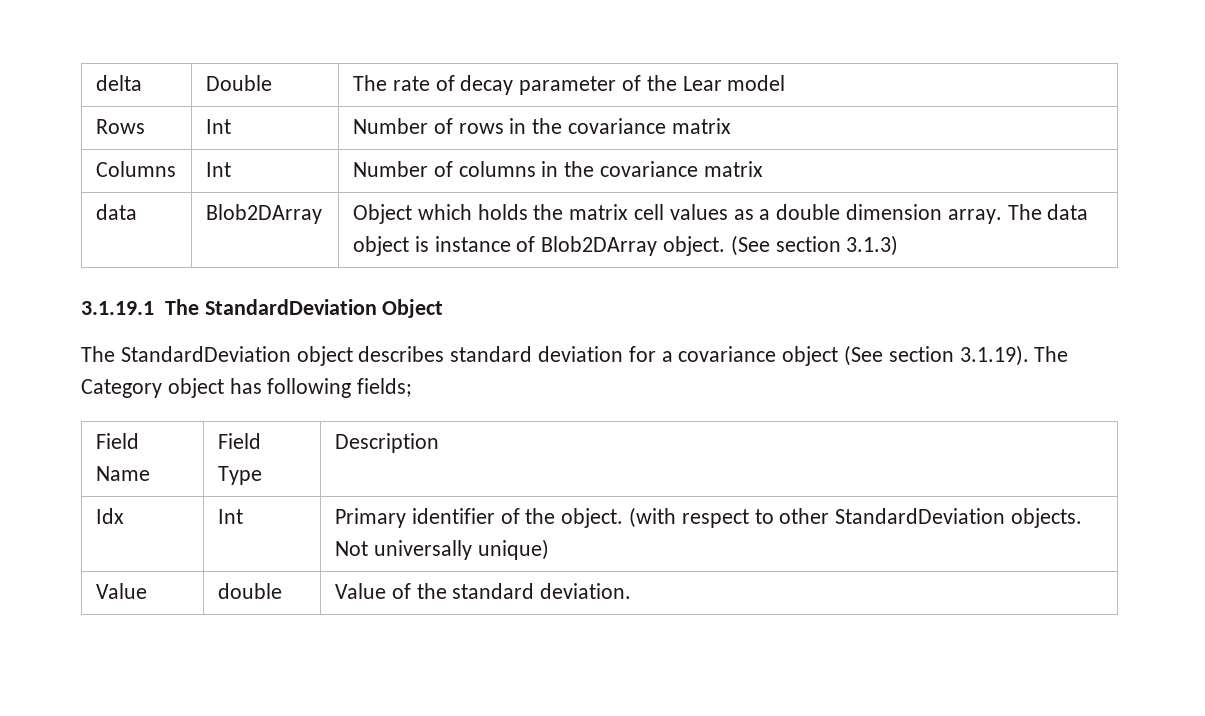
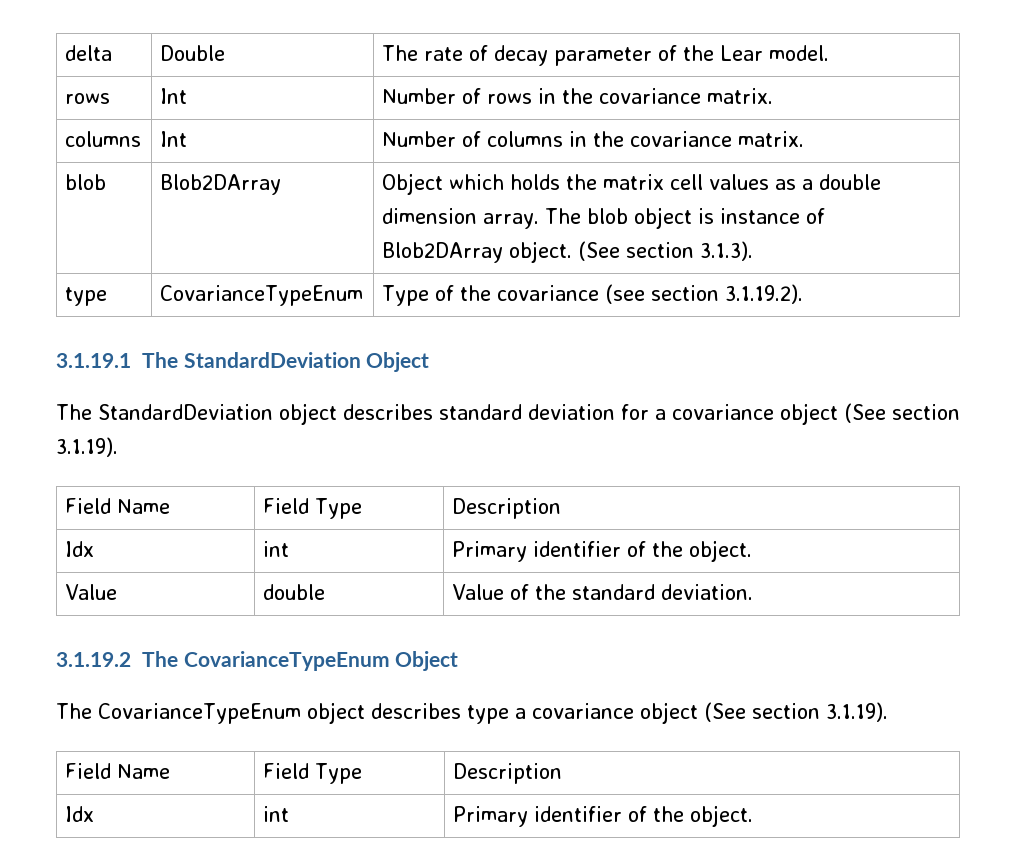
- delta | Double | The rate of decay parameter of the Lear model
- Rows | Int | Number of rows in the covariance matrix
- Columns | Int | Number of columns in the covariance matrix
- data | Blob2DArray | Object which holds the matrix cell values as a double dimension array. The data object is instance of Blob2DArray object. (See section 3.1.3)
+ delta | Double | The rate of decay parameter of the Lear model.
+ rows | Int | Number of rows in the covariance matrix.
+ columns | Int | Number of columns in the covariance matrix.
+ blob | Blob2DArray | Object which holds the matrix cell values as a double dimension array. The blob object is instance of Blob2DArray object. (See section 3.1.3).
+ type | CovarianceTypeEnum | Type of the covariance (see section 3.1.19.2).
- The StandardDeviation object describes standard deviation for a covariance object (See section 3.1.19). The Category object has following fields;
+ The StandardDeviation object describes standard deviation for a covariance object (See section 3.1.19).
  Field Name | Field Type | Description
- Idx | Int | Primary identifier of the object. (with respect to other StandardDeviation objects. Not universally unique)
+ Idx | int | Primary identifier of the object.
+ 3.1.19.2 The CovarianceTypeEnum Object
+ The CovarianceTypeEnum object describes type a covariance object (See section 3.1.19).
+ Field Name | Field Type | Description
+ Idx | int | Primary identifier of the object.

